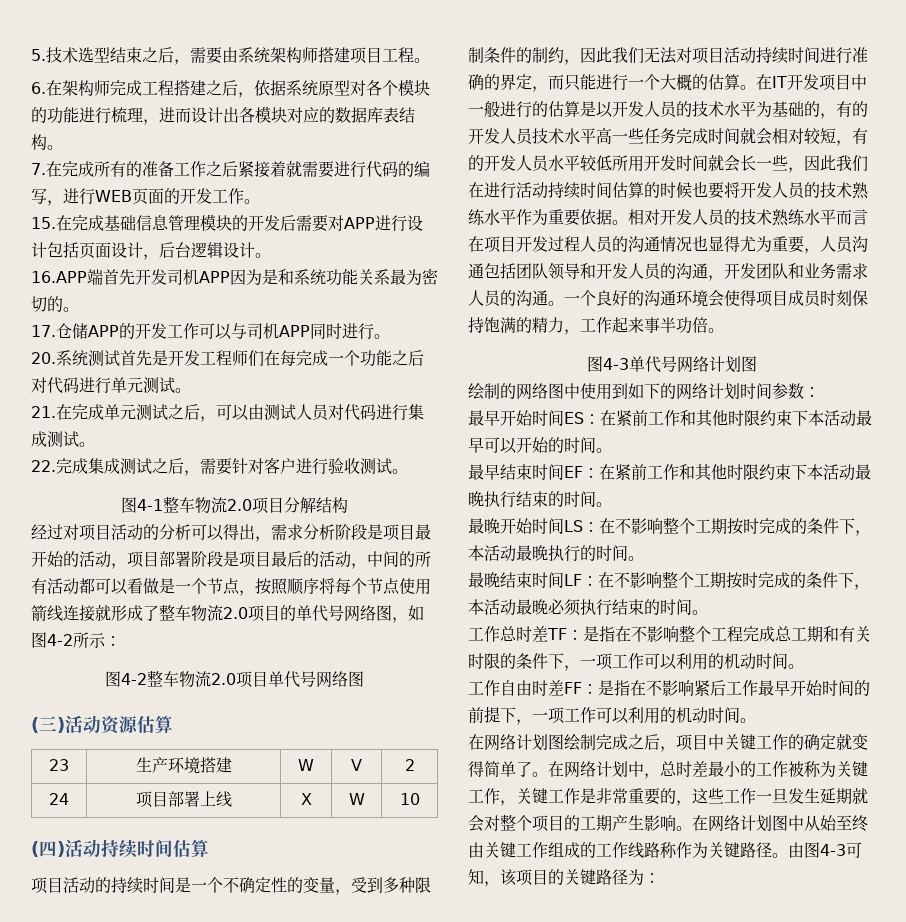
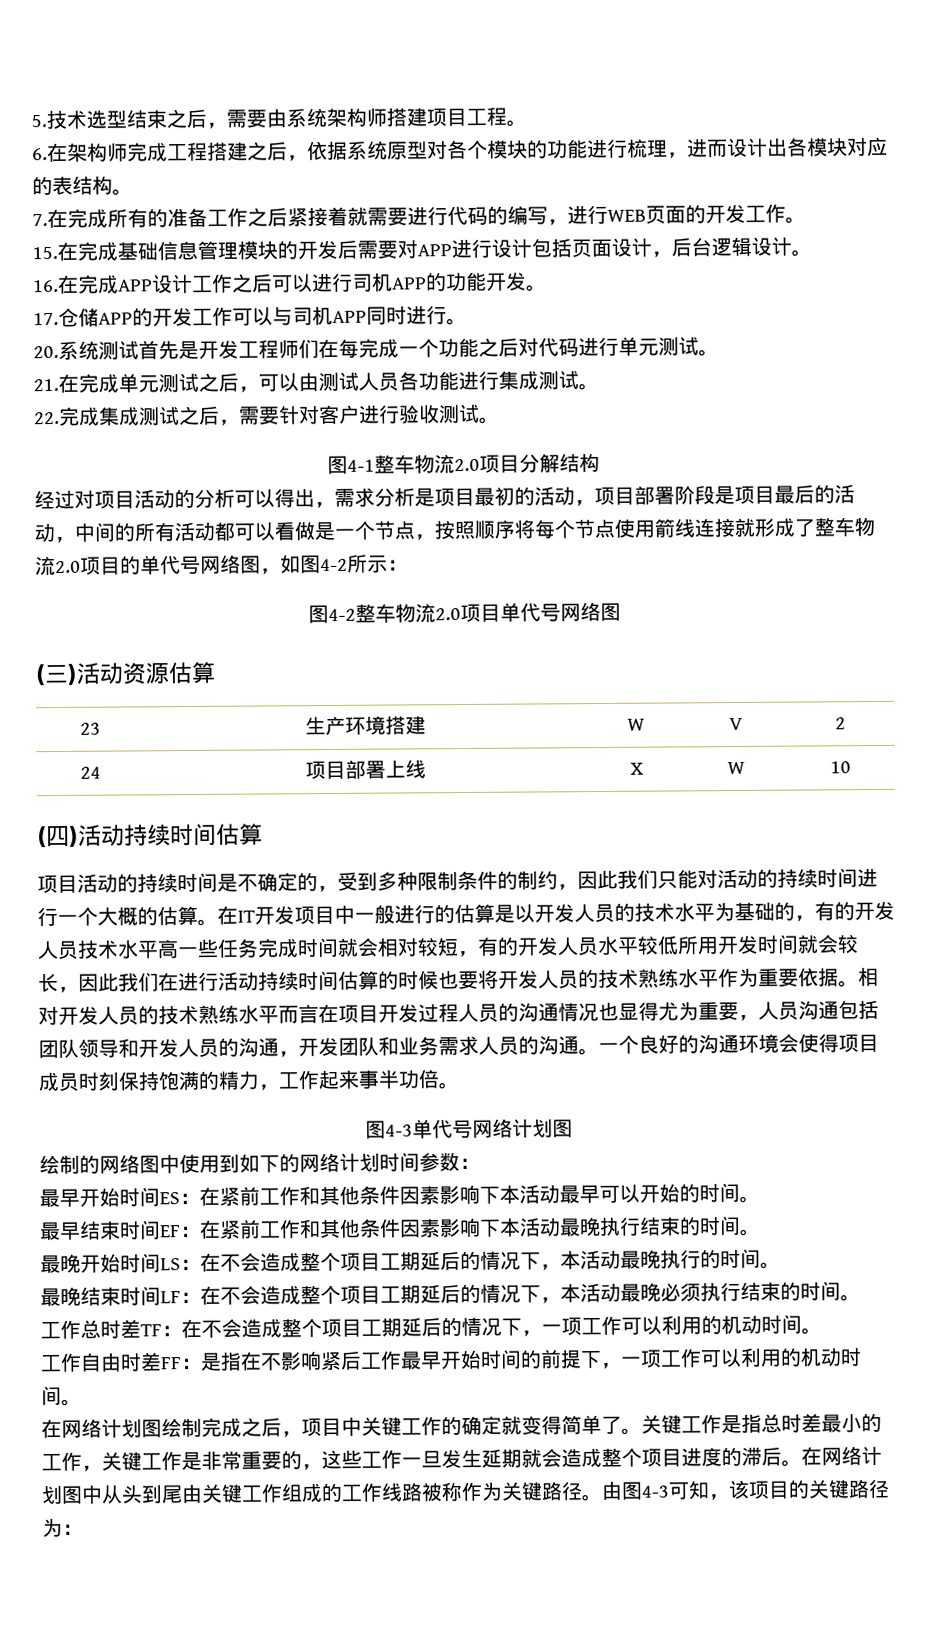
- 6.在架构师完成工程搭建之后，依据系统原型对各个模块的功能进行梳理，进而设计出各模块对应的数据库表结构。
+ 6.在架构师完成工程搭建之后，依据系统原型对各个模块的功能进行梳理，进而设计出各模块对应的表结构。
- 16.APP端首先开发司机APP因为是和系统功能关系最为密切的。
+ 16.在完成APP设计工作之后可以进行司机APP的功能开发。
- 21.在完成单元测试之后，可以由测试人员对代码进行集成测试。
+ 21.在完成单元测试之后，可以由测试人员各功能进行集成测试。
- 经过对项目活动的分析可以得出，需求分析阶段是项目最开始的活动，项目部署阶段是项目最后的活动，中间的所有活动都可以看做是一个节点，按照顺序将每个节点使用箭线连接就形成了整车物流2.0项目的单代号网络图，如图4-2所示：
+ 经过对项目活动的分析可以得出，需求分析是项目最初的活动，项目部署阶段是项目最后的活动，中间的所有活动都可以看做是一个节点，按照顺序将每个节点使用箭线连接就形成了整车物流2.0项目的单代号网络图，如图4-2所示：
- 项目活动的持续时间是一个不确定性的变量，受到多种限制条件的制约，因此我们无法对项目活动持续时间进行准确的界定，而只能进行一个大概的估算。
+ 项目活动的持续时间是不确定的，受到多种限制条件的制约，因此我们只能对活动的持续时间进行一个大概的估算。
- 在IT开发项目中一般进行的估算是以开发人员的技术水平为基础的，有的开发人员技术水平高一些任务完成时间就会相对较短，有的开发人员水平较低所用开发时间就会长一些，因此我们在进行活动持续时间估算的时候也要将开发人员的技术熟练水平作为重要依据。
+ 在IT开发项目中一般进行的估算是以开发人员的技术水平为基础的，有的开发人员技术水平高一些任务完成时间就会相对较短，有的开发人员水平较低所用开发时间就会较长，因此我们在进行活动持续时间估算的时候也要将开发人员的技术熟练水平作为重要依据。
- 最早开始时间ES：在紧前工作和其他时限约束下本活动最早可以开始的时间。
+ 最早开始时间ES：在紧前工作和其他条件因素影响下本活动最早可以开始的时间。
- 最早结束时间EF：在紧前工作和其他时限约束下本活动最晚执行结束的时间。
+ 最早结束时间EF：在紧前工作和其他条件因素影响下本活动最晚执行结束的时间。
- 最晚开始时间LS：在不影响整个工期按时完成的条件下，本活动最晚执行的时间。
+ 最晚开始时间LS：在不会造成整个项目工期延后的情况下，本活动最晚执行的时间。
- 最晚结束时间LF：在不影响整个工期按时完成的条件下，本活动最晚必须执行结束的时间。
+ 最晚结束时间LF：在不会造成整个项目工期延后的情况下，本活动最晚必须执行结束的时间。
- 工作总时差TF：是指在不影响整个工程完成总工期和有关时限的条件下，一项工作可以利用的机动时间。
+ 工作总时差TF：在不会造成整个项目工期延后的情况下，一项工作可以利用的机动时间。
- 在网络计划中，总时差最小的工作被称为关键工作，关键工作是非常重要的，这些工作一旦发生延期就会对整个项目的工期产生影响。
+ 关键工作是指总时差最小的工作，关键工作是非常重要的，这些工作一旦发生延期就会造成整个项目进度的滞后。
- 在网络计划图中从始至终由关键工作组成的工作线路称作为关键路径。
+ 在网络计划图中从头到尾由关键工作组成的工作线路被称作为关键路径。

